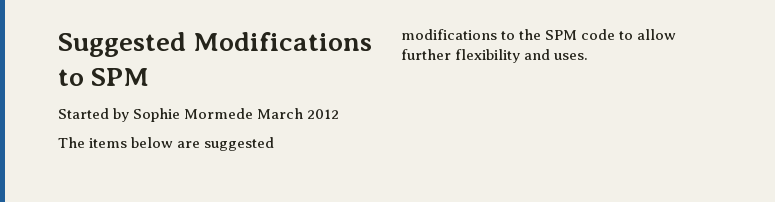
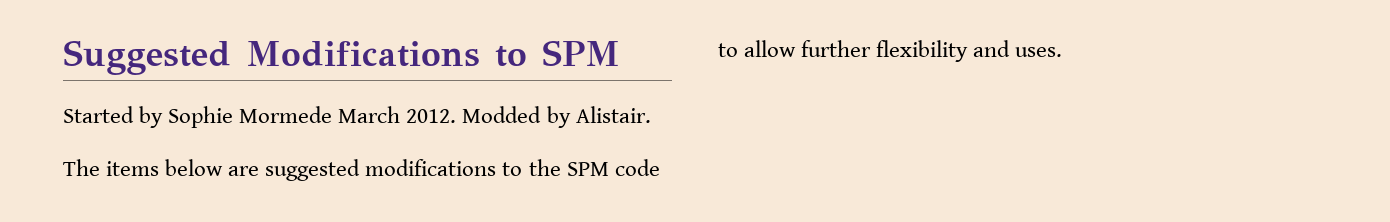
- Started by Sophie Mormede March 2012
+ Started by Sophie Mormede March 2012. Modded by Alistair.

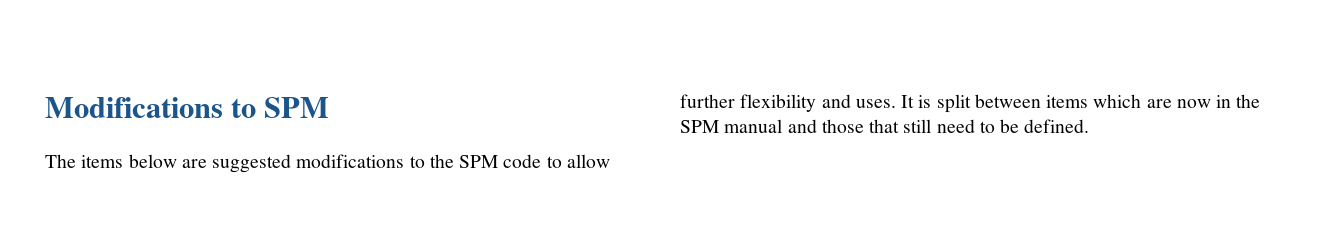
- Suggested Modifications to SPM
+ Modifications to SPM
- Started by Sophie Mormede March 2012. Modded by Alistair.
+ It is split between items which are now in the SPM manual and those that still need to be defined.

